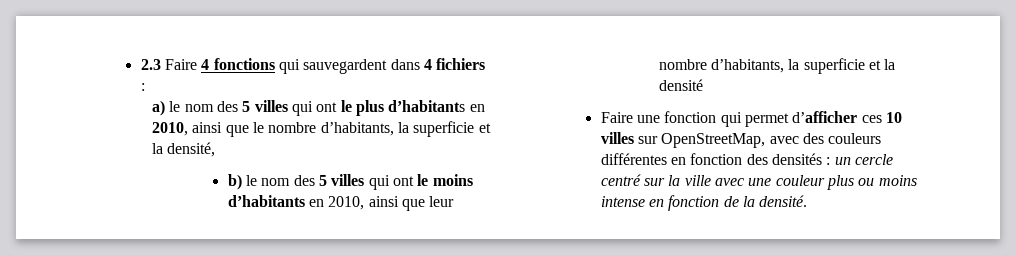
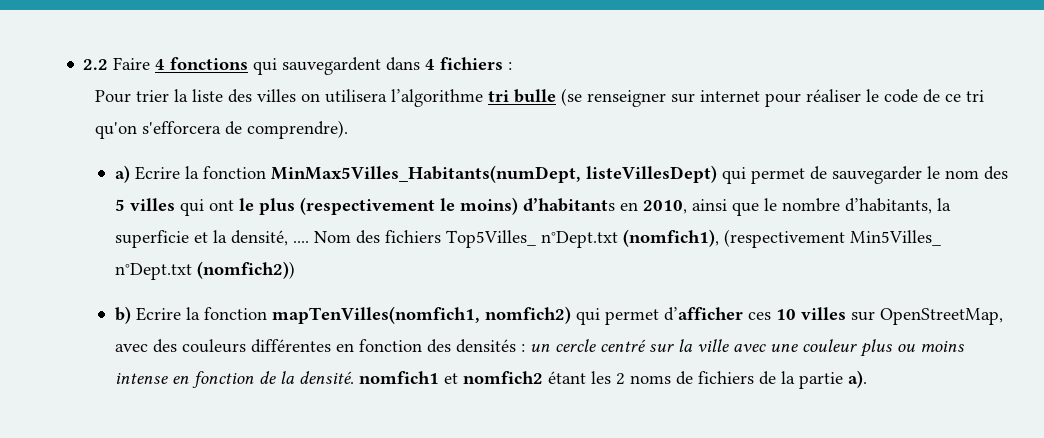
- 2.3 Faire 4 fonctions qui sauvegardent dans 4 fichiers :
+ 2.2 Faire 4 fonctions qui sauvegardent dans 4 fichiers :
- a) le nom des 5 villes qui ont le plus d’habitants en 2010, ainsi que le nombre d’habitants, la superficie et la densité,
- b) le nom des 5 villes qui ont le moins d’habitants en 2010, ainsi que leur nombre d’habitants, la superficie et la densité
- Faire une fonction qui permet d’afficher ces 10 villes sur OpenStreetMap, avec des couleurs différentes en fonction des densités : un cercle centré sur la ville avec une couleur plus ou moins intense en fonction de la densité.
+ Pour trier la liste des villes on utilisera l’algorithme tri bulle (se renseigner sur internet pour réaliser le code de ce tri qu'on s'efforcera de comprendre).
+ a) Ecrire la fonction MinMax5Villes_Habitants(numDept, listeVillesDept) qui permet de sauvegarder le nom des 5 villes qui ont le plus (respectivement le moins) d’habitants en 2010, ainsi que le nombre d’habitants, la superficie et la densité, .... Nom des fichiers Top5Villes_ n°Dept.txt (nomfich1), (respectivement Min5Villes_ n°Dept.txt (nomfich2))
+ b) Ecrire la fonction mapTenVilles(nomfich1, nomfich2) qui permet d’afficher ces 10 villes sur OpenStreetMap, avec des couleurs différentes en fonction des densités : un cercle centré sur la ville avec une couleur plus ou moins intense en fonction de la densité. nomfich1 et nomfich2 étant les 2 noms de fichiers de la partie a).

